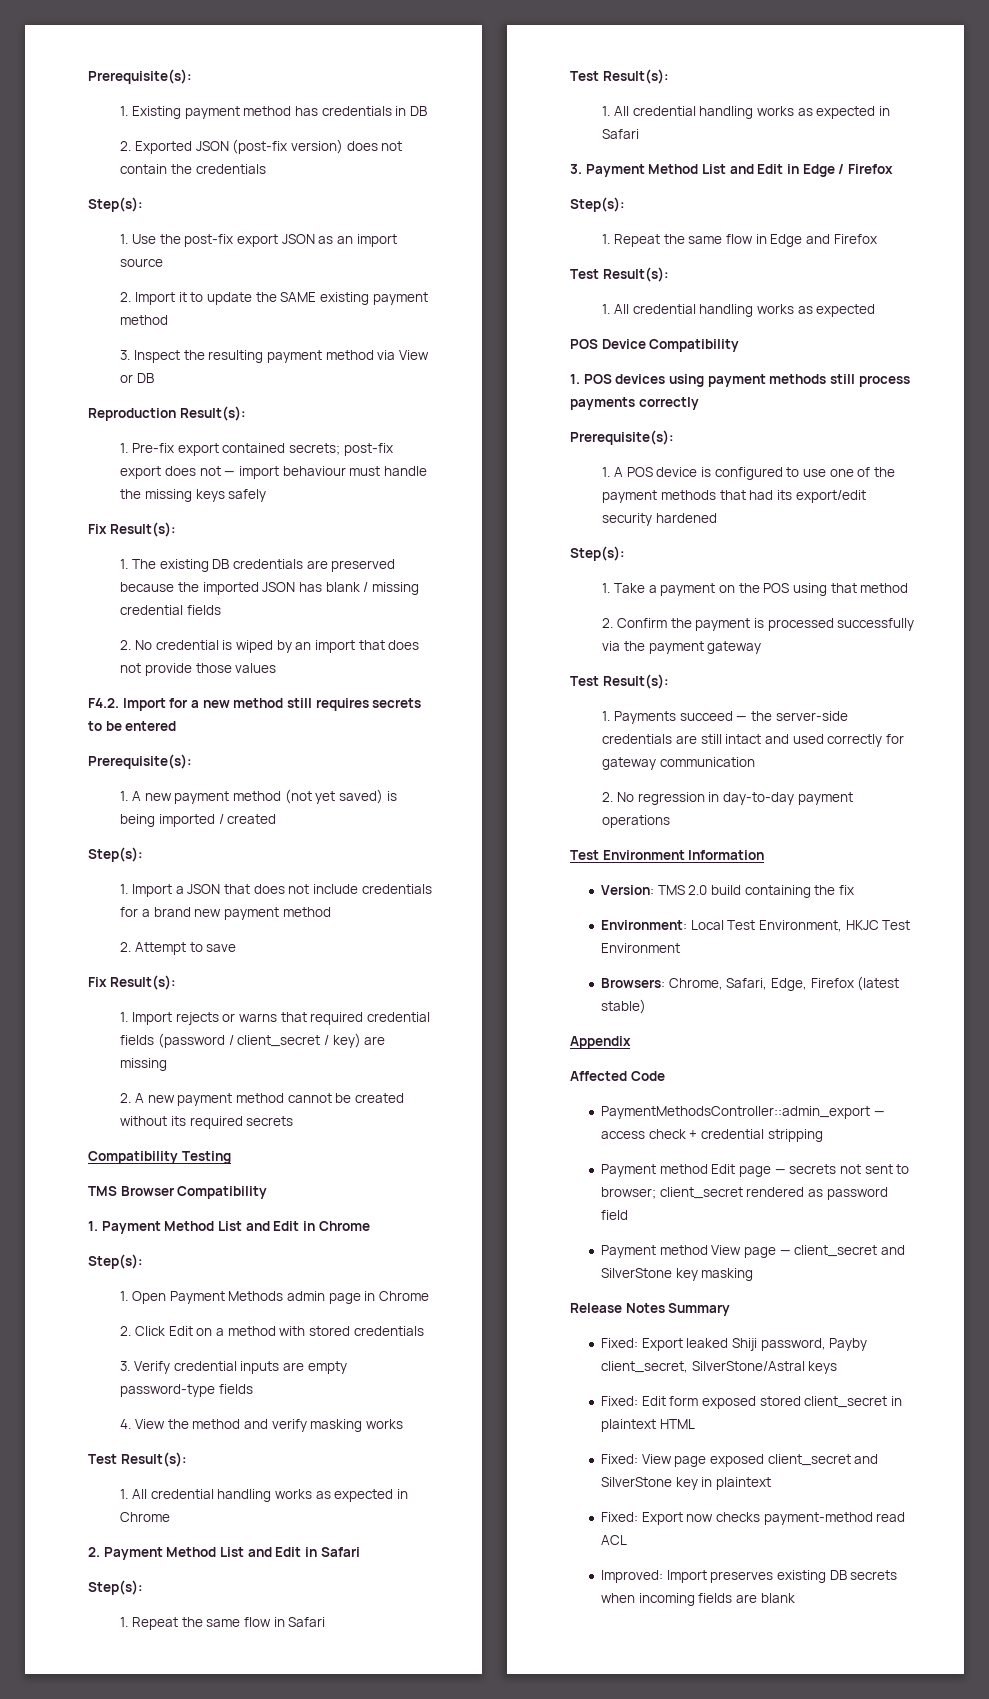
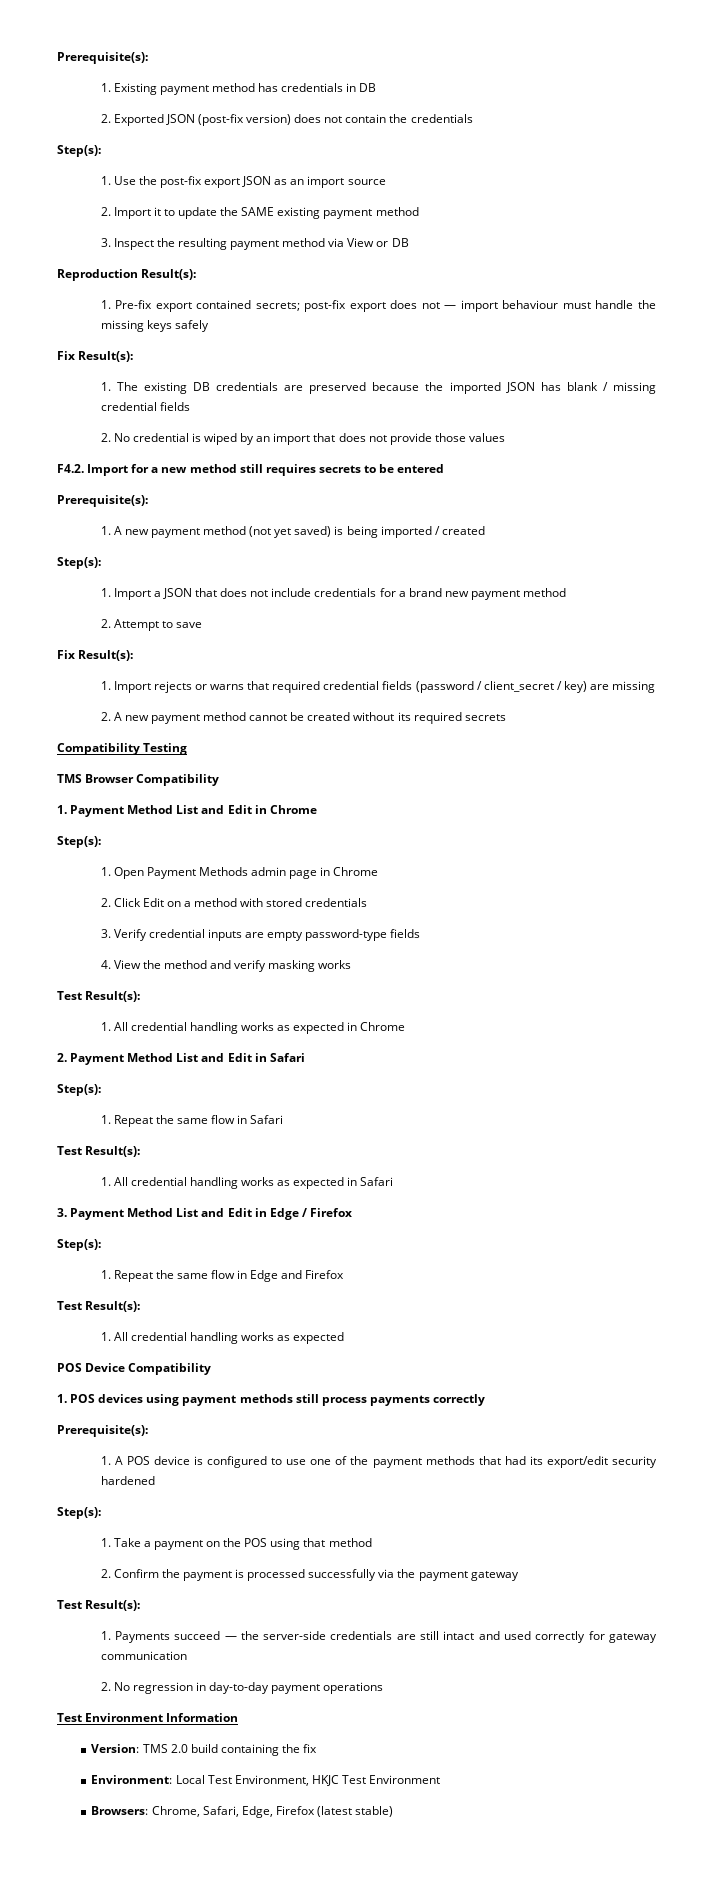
- Appendix
- Affected Code
- PaymentMethodsController::admin_export — access check + credential stripping
- Payment method Edit page — secrets not sent to browser; client_secret rendered as password field
- Payment method View page — client_secret and SilverStone key masking
- Release Notes Summary
- Fixed: Export leaked Shiji password, Payby client_secret, SilverStone/Astral keys
- Fixed: Edit form exposed stored client_secret in plaintext HTML
- Fixed: View page exposed client_secret and SilverStone key in plaintext
- Fixed: Export now checks payment-method read ACL
- Improved: Import preserves existing DB secrets when incoming fields are blank

